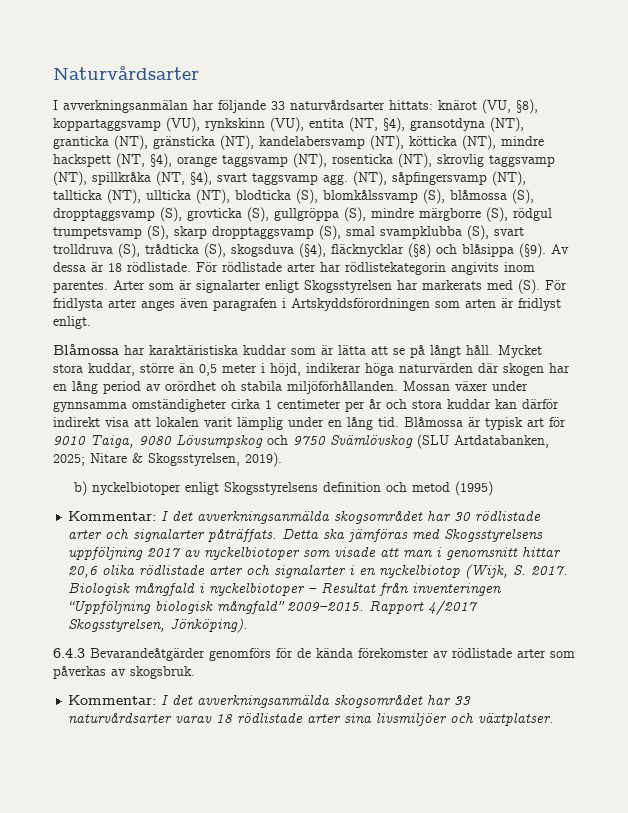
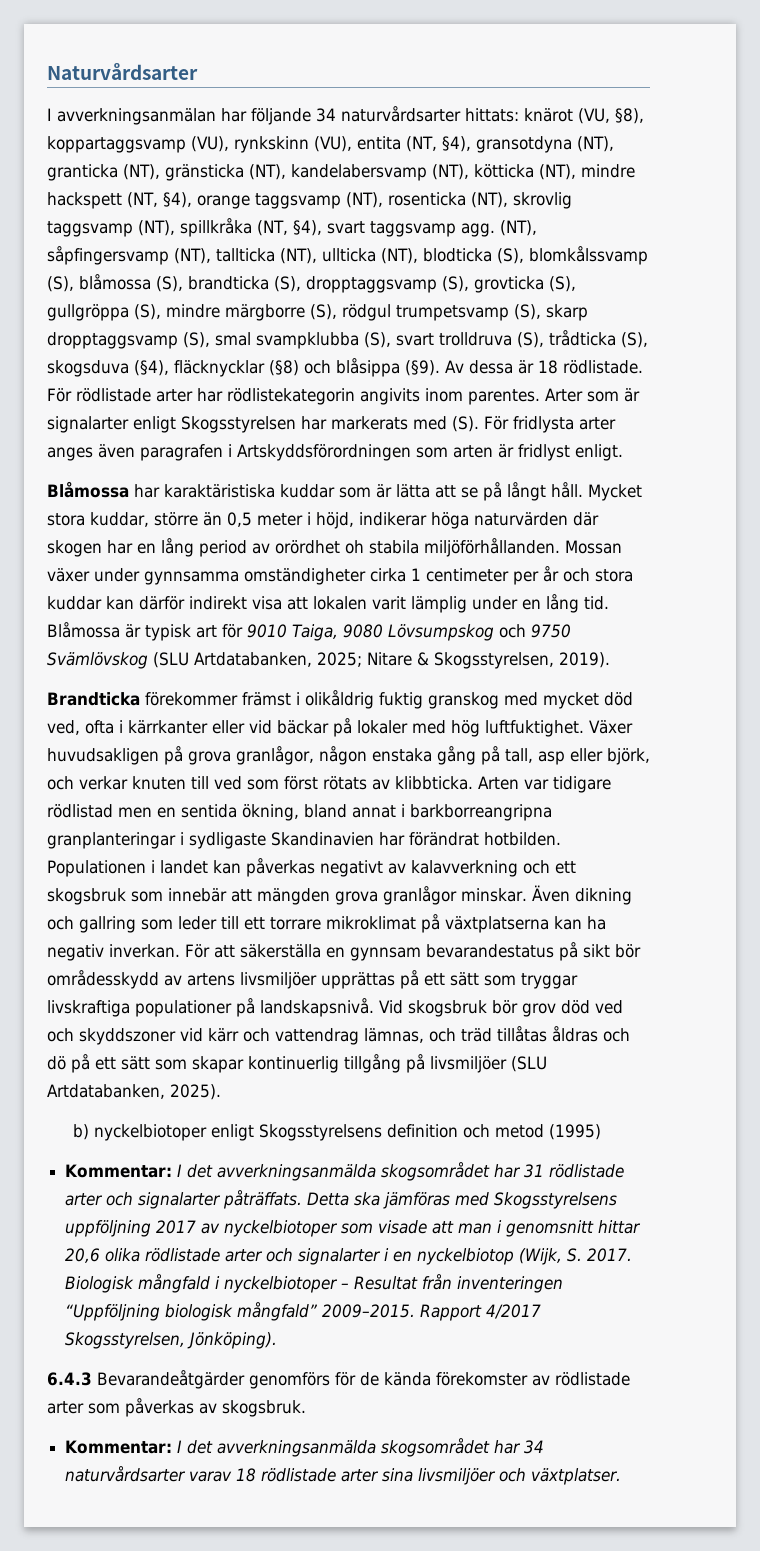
- I avverkningsanmälan har följande 33 naturvårdsarter hittats: knärot (VU, §8), koppartaggsvamp (VU), rynkskinn (VU), entita (NT, §4), gransotdyna (NT), granticka (NT), gränsticka (NT), kandelabersvamp (NT), kötticka (NT), mindre hackspett (NT, §4), orange taggsvamp (NT), rosenticka (NT), skrovlig taggsvamp (NT), spillkråka (NT, §4), svart taggsvamp agg.
+ I avverkningsanmälan har följande 34 naturvårdsarter hittats: knärot (VU, §8), koppartaggsvamp (VU), rynkskinn (VU), entita (NT, §4), gransotdyna (NT), granticka (NT), gränsticka (NT), kandelabersvamp (NT), kötticka (NT), mindre hackspett (NT, §4), orange taggsvamp (NT), rosenticka (NT), skrovlig taggsvamp (NT), spillkråka (NT, §4), svart taggsvamp agg.
- (NT), såpfingersvamp (NT), tallticka (NT), ullticka (NT), blodticka (S), blomkålssvamp (S), blåmossa (S), dropptaggsvamp (S), grovticka (S), gullgröppa (S), mindre märgborre (S), rödgul trumpetsvamp (S), skarp dropptaggsvamp (S), smal svampklubba (S), svart trolldruva (S), trådticka (S), skogsduva (§4), fläcknycklar (§8) och blåsippa (§9).
+ (NT), såpfingersvamp (NT), tallticka (NT), ullticka (NT), blodticka (S), blomkålssvamp (S), blåmossa (S), brandticka (S), dropptaggsvamp (S), grovticka (S), gullgröppa (S), mindre märgborre (S), rödgul trumpetsvamp (S), skarp dropptaggsvamp (S), smal svampklubba (S), svart trolldruva (S), trådticka (S), skogsduva (§4), fläcknycklar (§8) och blåsippa (§9).
+ Brandticka förekommer främst i olikåldrig fuktig granskog med mycket död ved, ofta i kärrkanter eller vid bäckar på lokaler med hög luftfuktighet. Växer huvudsakligen på grova granlågor, någon enstaka gång på tall, asp eller björk, och verkar knuten till ved som först rötats av klibbticka. Arten var tidigare rödlistad men en sentida ökning, bland annat i barkborreangripna granplanteringar i sydligaste Skandinavien har förändrat hotbilden. Populationen i landet kan påverkas negativt av kalavverkning och ett skogsbruk som innebär att mängden grova granlågor minskar. Även dikning och gallring som leder till ett torrare mikroklimat på växtplatserna kan ha negativ inverkan. För att säkerställa en gynnsam bevarandestatus på sikt bör områdesskydd av artens livsmiljöer upprättas på ett sätt som tryggar livskraftiga populationer på landskapsnivå. Vid skogsbruk bör grov död ved och skyddszoner vid kärr och vattendrag lämnas, och träd tillåtas åldras och dö på ett sätt som skapar kontinuerlig tillgång på livsmiljöer (SLU Artdatabanken, 2025).
- Kommentar: I det avverkningsanmälda skogsområdet har 30 rödlistade arter och signalarter påträffats.
+ Kommentar: I det avverkningsanmälda skogsområdet har 31 rödlistade arter och signalarter påträffats.
- Kommentar: I det avverkningsanmälda skogsområdet har 33 naturvårdsarter varav 18 rödlistade arter sina livsmiljöer och växtplatser.
+ Kommentar: I det avverkningsanmälda skogsområdet har 34 naturvårdsarter varav 18 rödlistade arter sina livsmiljöer och växtplatser.

